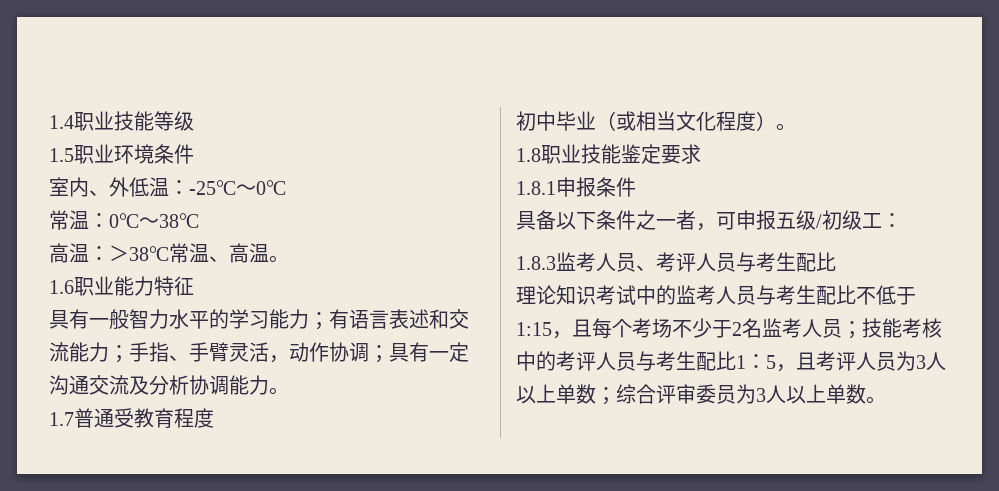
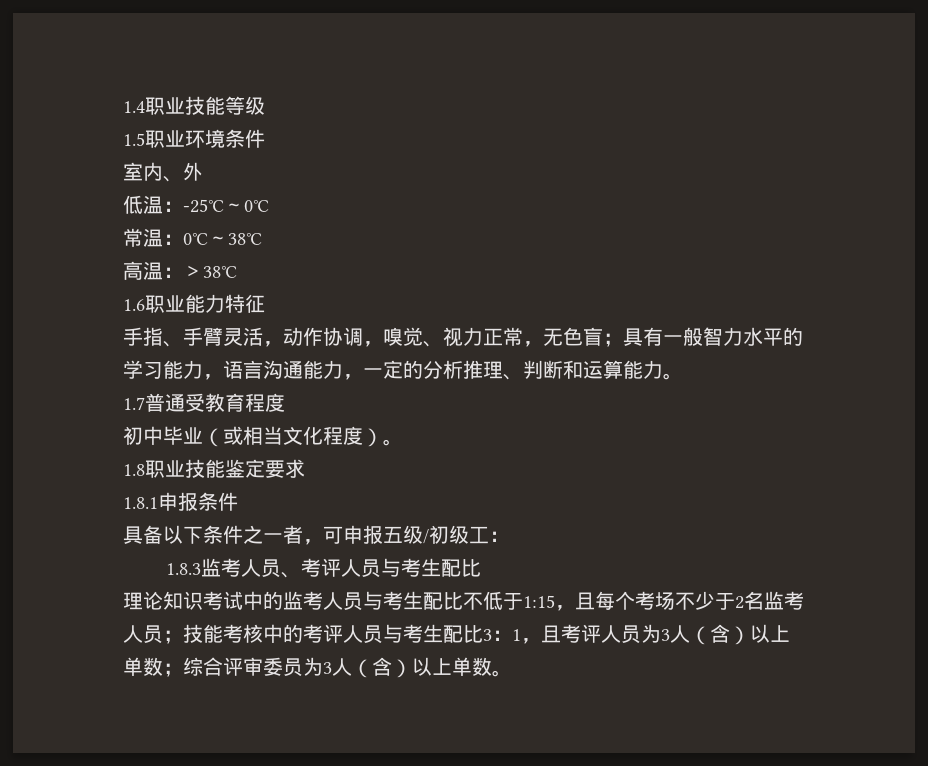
- 室内、外低温：-25℃～0℃
+ 室内、外
+ 低温：-25℃～0℃
- 高温：＞38℃常温、高温。
+ 高温：＞38℃
- 具有一般智力水平的学习能力；有语言表述和交流能力；手指、手臂灵活，动作协调；具有一定沟通交流及分析协调能力。
+ 手指、手臂灵活，动作协调，嗅觉、视力正常，无色盲；具有一般智力水平的学习能力，语言沟通能力，一定的分析推理、判断和运算能力。
- 理论知识考试中的监考人员与考生配比不低于1:15，且每个考场不少于2名监考人员；技能考核中的考评人员与考生配比1：5，且考评人员为3人以上单数；综合评审委员为3人以上单数。
+ 理论知识考试中的监考人员与考生配比不低于1:15，且每个考场不少于2名监考人员；技能考核中的考评人员与考生配比3：1，且考评人员为3人（含）以上单数；综合评审委员为3人（含）以上单数。

